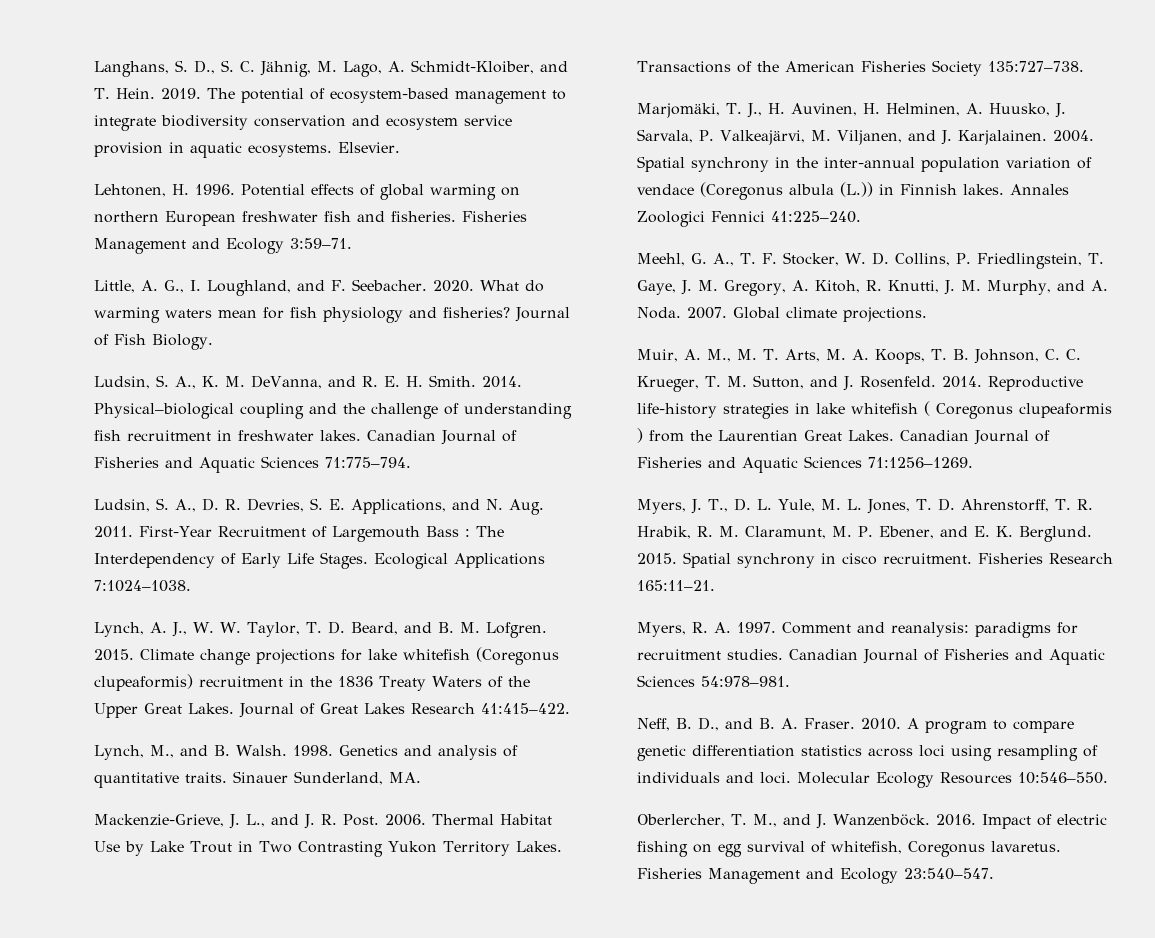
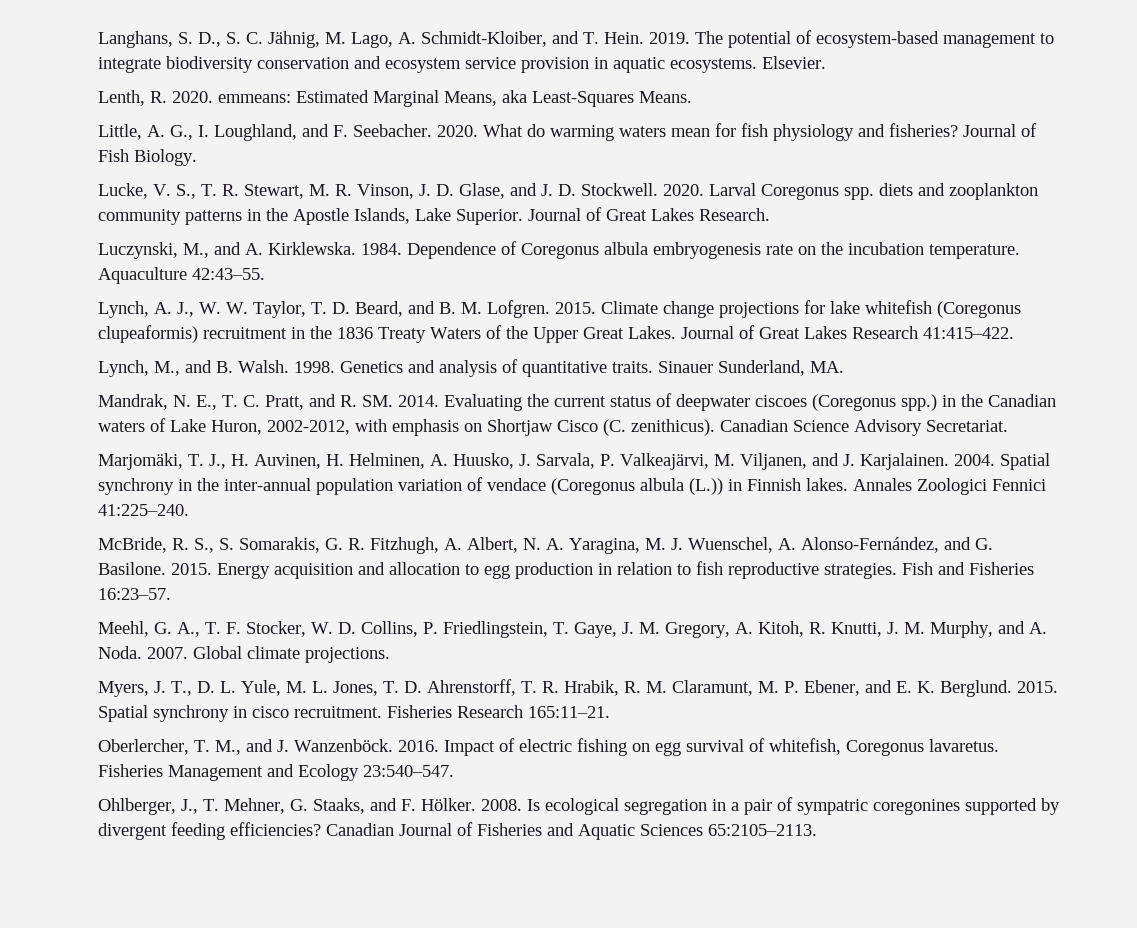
- Lehtonen, H. 1996. Potential effects of global warming on northern European freshwater fish and fisheries. Fisheries Management and Ecology 3:59–71.
+ Lenth, R. 2020. emmeans: Estimated Marginal Means, aka Least-Squares Means.
- Ludsin, S. A., K. M. DeVanna, and R. E. H. Smith. 2014. Physical–biological coupling and the challenge of understanding fish recruitment in freshwater lakes. Canadian Journal of Fisheries and Aquatic Sciences 71:775–794.
- Ludsin, S. A., D. R. Devries, S. E. Applications, and N. Aug. 2011. First-Year Recruitment of Largemouth Bass : The Interdependency of Early Life Stages. Ecological Applications 7:1024–1038.
+ Lucke, V. S., T. R. Stewart, M. R. Vinson, J. D. Glase, and J. D. Stockwell. 2020. Larval Coregonus spp. diets and zooplankton community patterns in the Apostle Islands, Lake Superior. Journal of Great Lakes Research.
+ Luczynski, M., and A. Kirklewska. 1984. Dependence of Coregonus albula embryogenesis rate on the incubation temperature. Aquaculture 42:43–55.
- Mackenzie-Grieve, J. L., and J. R. Post. 2006. Thermal Habitat Use by Lake Trout in Two Contrasting Yukon Territory Lakes. Transactions of the American Fisheries Society 135:727–738.
+ Mandrak, N. E., T. C. Pratt, and R. SM. 2014. Evaluating the current status of deepwater ciscoes (Coregonus spp.) in the Canadian waters of Lake Huron, 2002-2012, with emphasis on Shortjaw Cisco (C. zenithicus). Canadian Science Advisory Secretariat.
+ McBride, R. S., S. Somarakis, G. R. Fitzhugh, A. Albert, N. A. Yaragina, M. J. Wuenschel, A. Alonso‐Fernández, and G. Basilone. 2015. Energy acquisition and allocation to egg production in relation to fish reproductive strategies. Fish and Fisheries 16:23–57.
- Muir, A. M., M. T. Arts, M. A. Koops, T. B. Johnson, C. C. Krueger, T. M. Sutton, and J. Rosenfeld. 2014. Reproductive life-history strategies in lake whitefish ( Coregonus clupeaformis ) from the Laurentian Great Lakes. Canadian Journal of Fisheries and Aquatic Sciences 71:1256–1269.
- Myers, R. A. 1997. Comment and reanalysis: paradigms for recruitment studies. Canadian Journal of Fisheries and Aquatic Sciences 54:978–981.
- Neff, B. D., and B. A. Fraser. 2010. A program to compare genetic differentiation statistics across loci using resampling of individuals and loci. Molecular Ecology Resources 10:546–550.
+ Ohlberger, J., T. Mehner, G. Staaks, and F. Hölker. 2008. Is ecological segregation in a pair of sympatric coregonines supported by divergent feeding efficiencies? Canadian Journal of Fisheries and Aquatic Sciences 65:2105–2113.

